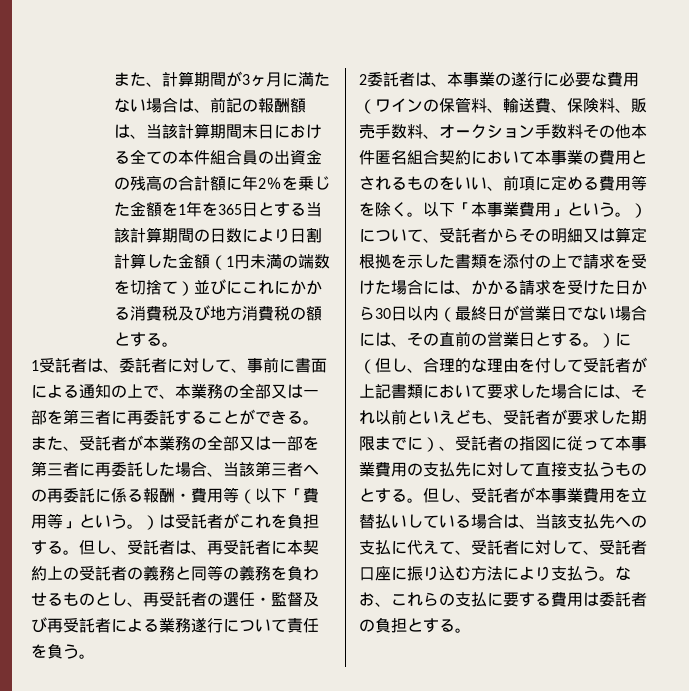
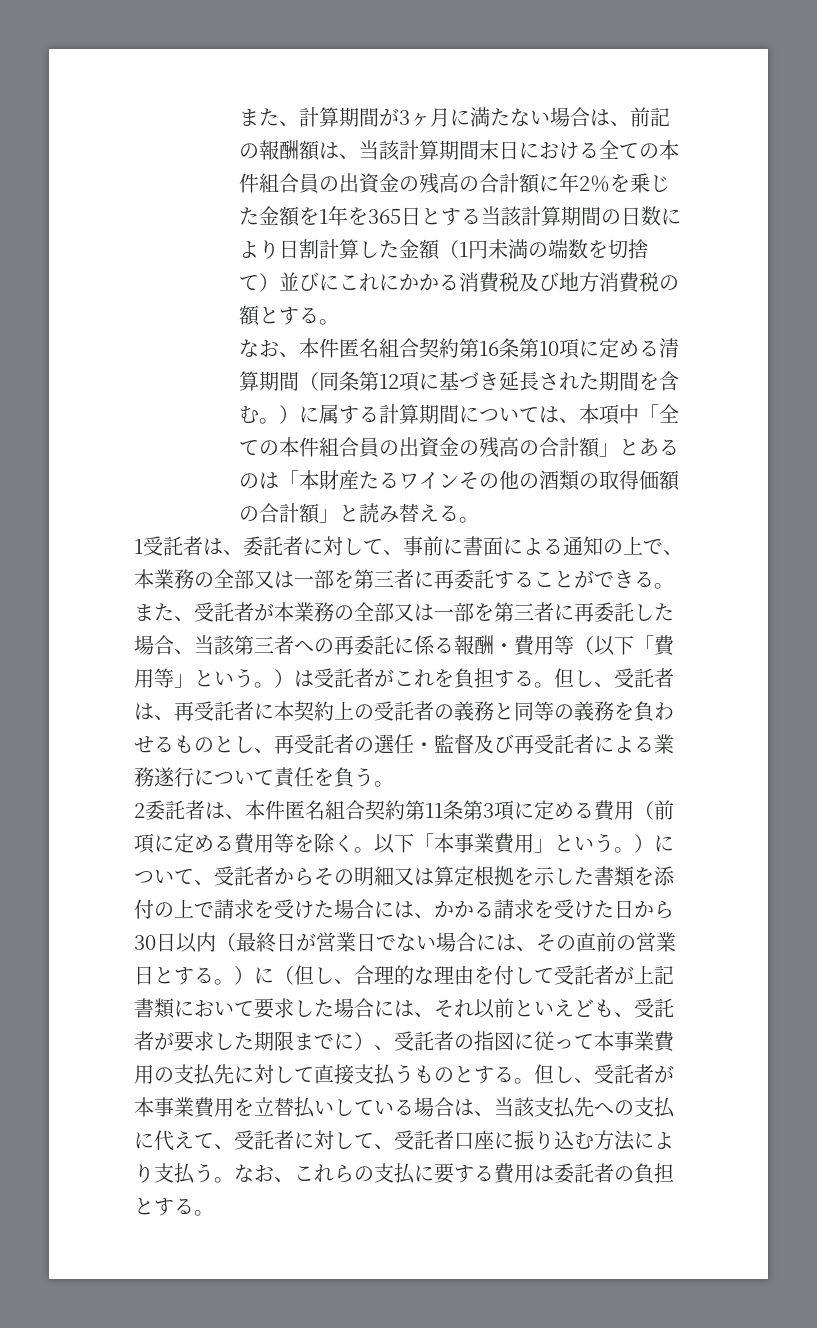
+ なお、本件匿名組合契約第16条第10項に定める清算期間（同条第12項に基づき延長された期間を含む。）に属する計算期間については、本項中「全ての本件組合員の出資金の残高の合計額」とあるのは「本財産たるワインその他の酒類の取得価額の合計額」と読み替える。
- 2委託者は、本事業の遂行に必要な費用（ワインの保管料、輸送費、保険料、販売手数料、オークション手数料その他本件匿名組合契約において本事業の費用とされるものをいい、前項に定める費用等を除く。
+ 2委託者は、本件匿名組合契約第11条第3項に定める費用（前項に定める費用等を除く。

